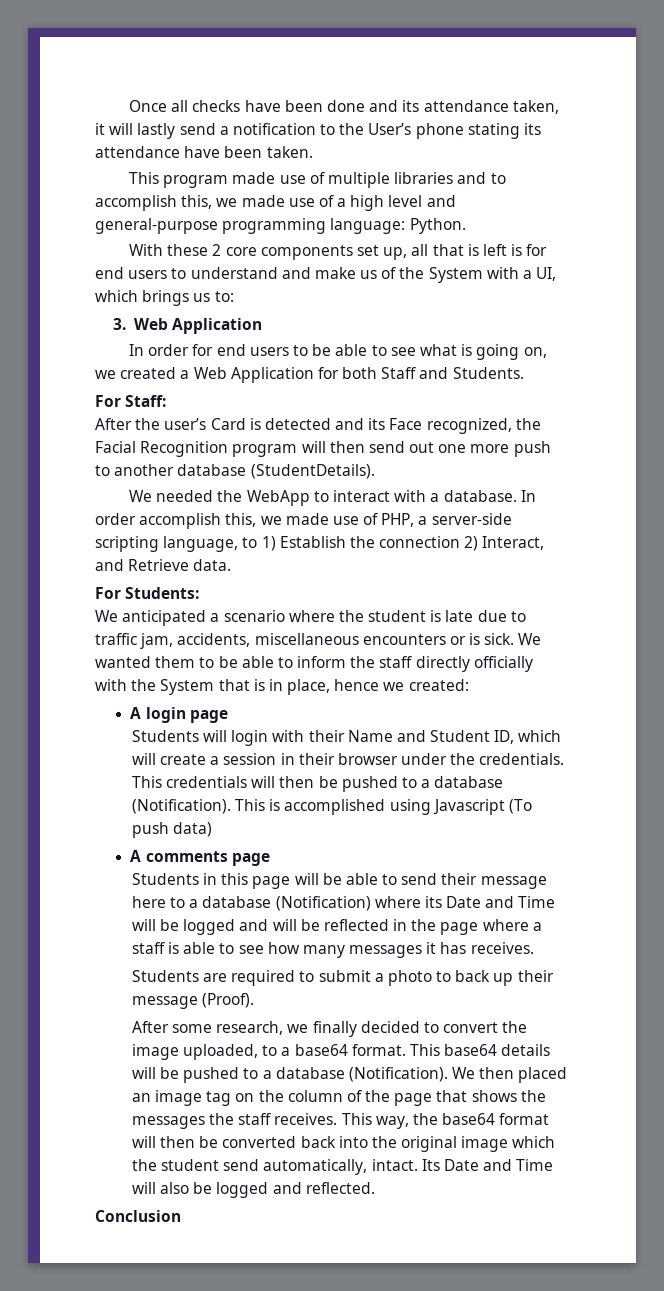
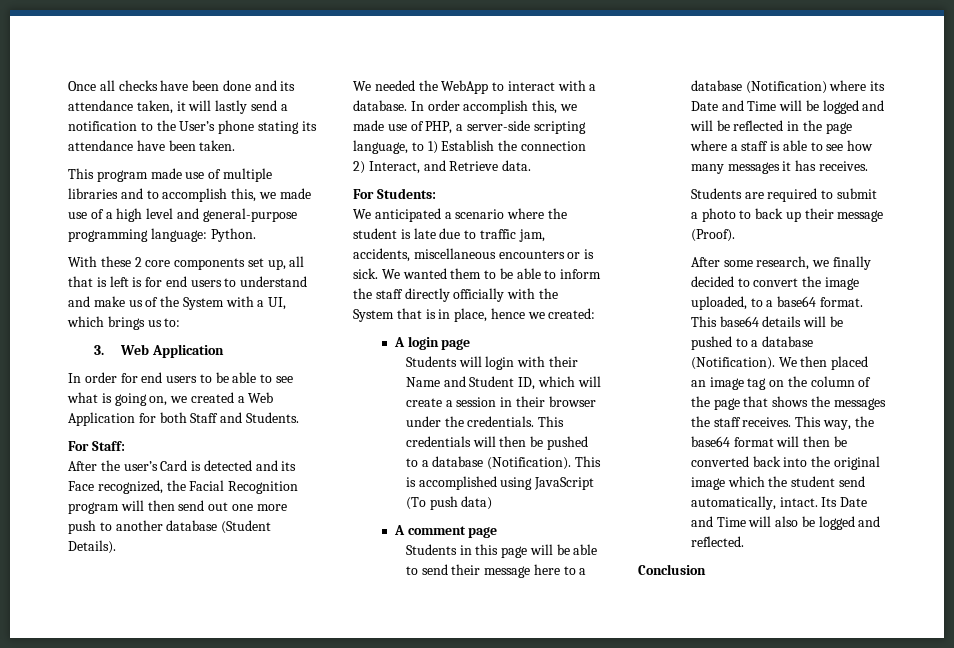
- After the user’s Card is detected and its Face recognized, the Facial Recognition program will then send out one more push to another database (StudentDetails).
+ After the user’s Card is detected and its Face recognized, the Facial Recognition program will then send out one more push to another database (Student Details).
- This is accomplished using Javascript (To push data)
+ This is accomplished using JavaScript (To push data)
- A comments page
+ A comment page

